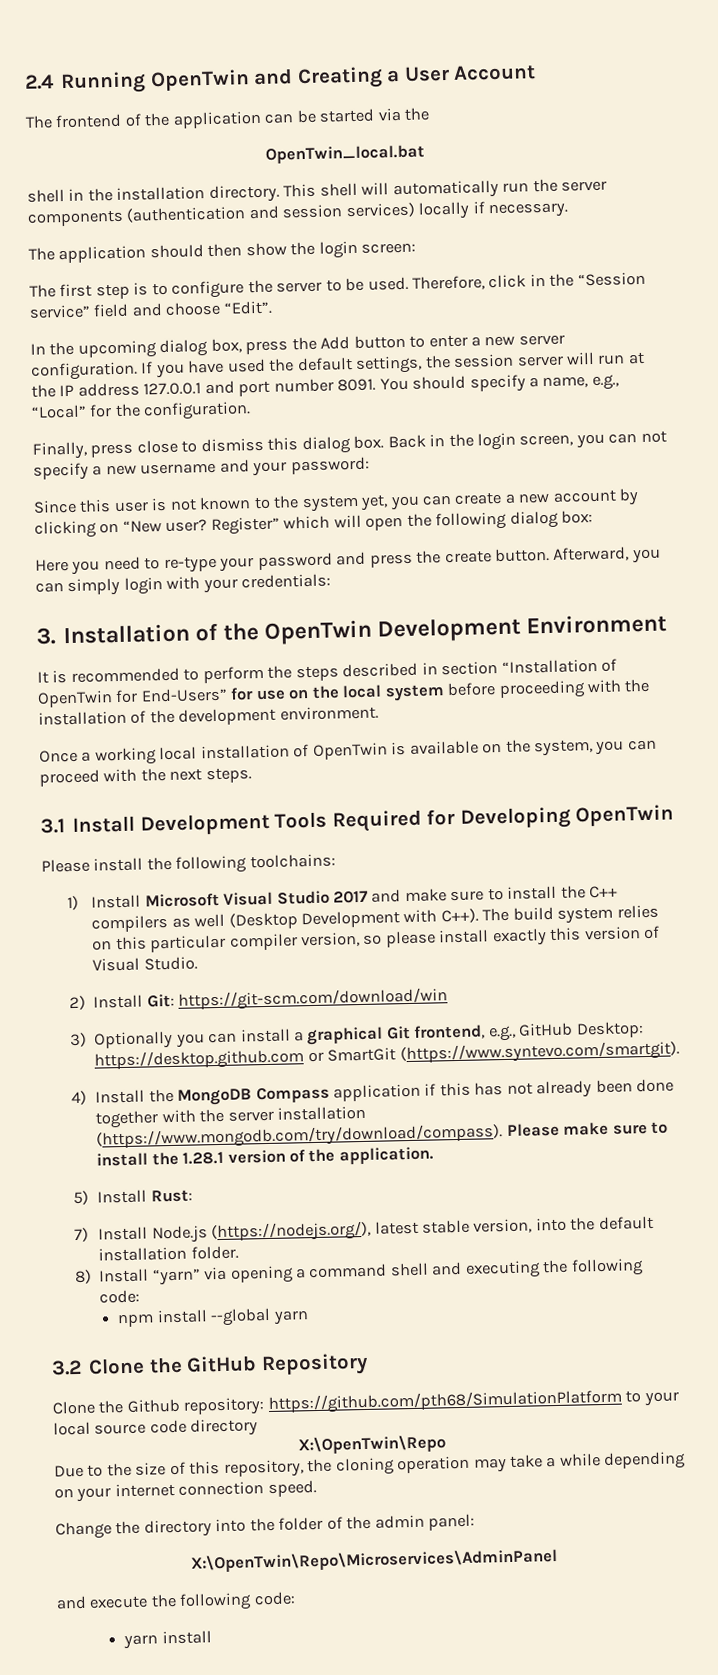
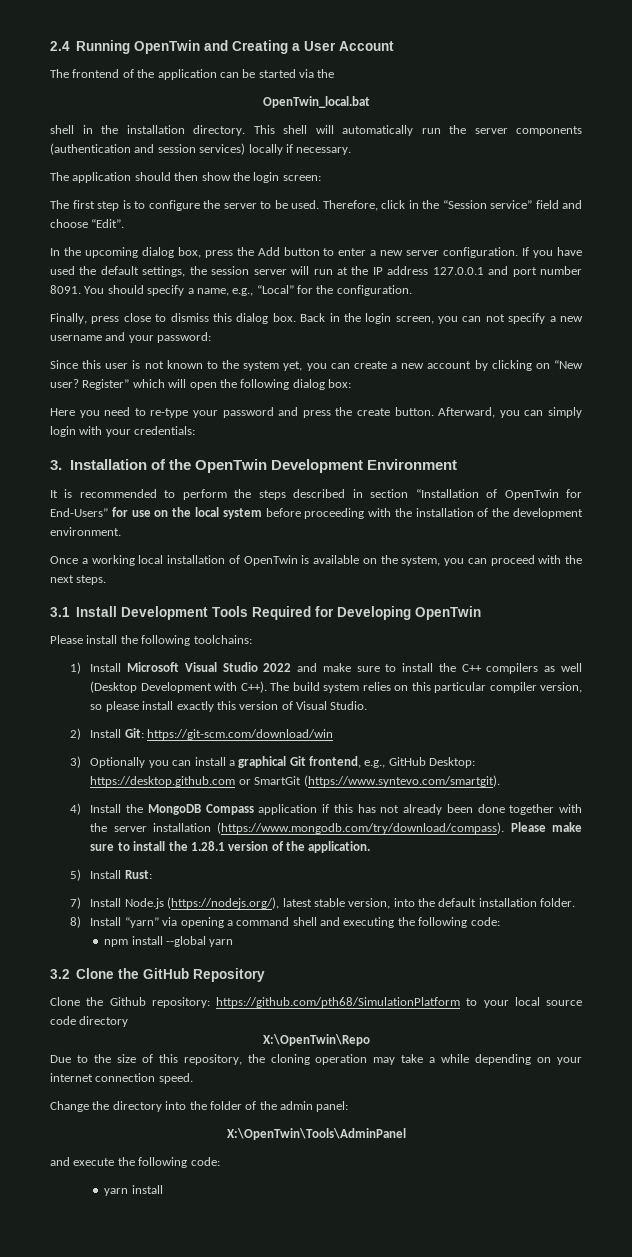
- 1) Install Microsoft Visual Studio 2017 and make sure to install the C++ compilers as well (Desktop Development with C++).
+ 1) Install Microsoft Visual Studio 2022 and make sure to install the C++ compilers as well (Desktop Development with C++).
- X:\OpenTwin\Repo\Microservices\AdminPanel
+ X:\OpenTwin\Tools\AdminPanel

